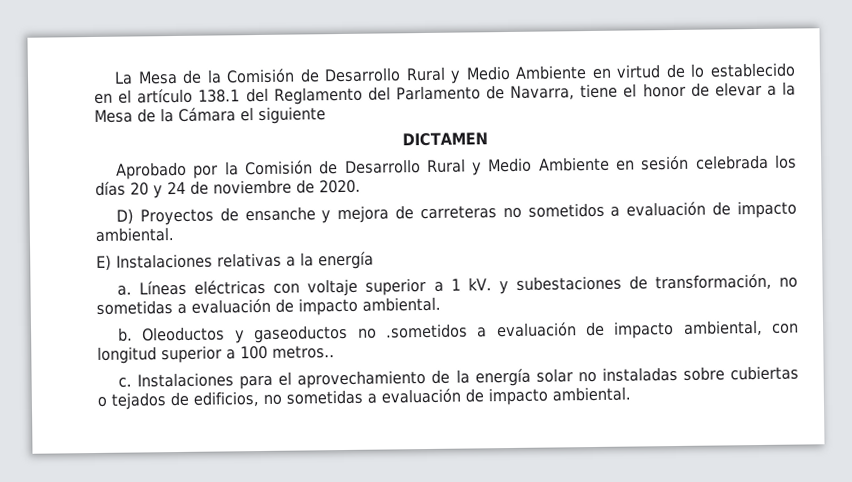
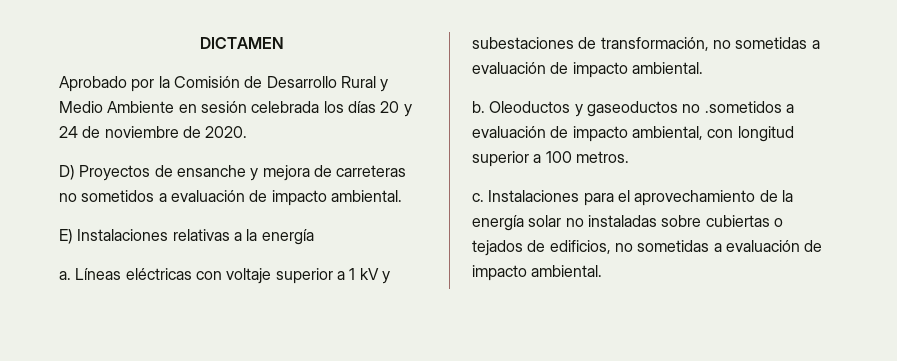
- La Mesa de la Comisión de Desarrollo Rural y Medio Ambiente en virtud de lo establecido en el artículo 138.1 del Reglamento del Parlamento de Navarra, tiene el honor de elevar a la Mesa de la Cámara el siguiente
- Líneas eléctricas con voltaje superior a 1 kV. y subestaciones de transformación, no sometidas a evaluación de impacto ambiental.
+ Líneas eléctricas con voltaje superior a 1 kV y subestaciones de transformación, no sometidas a evaluación de impacto ambiental.
- Oleoductos y gaseoductos no .sometidos a evaluación de impacto ambiental, con longitud superior a 100 metros..
+ Oleoductos y gaseoductos no .sometidos a evaluación de impacto ambiental, con longitud superior a 100 metros.

